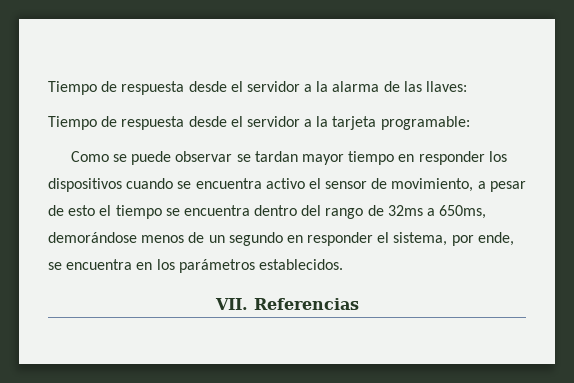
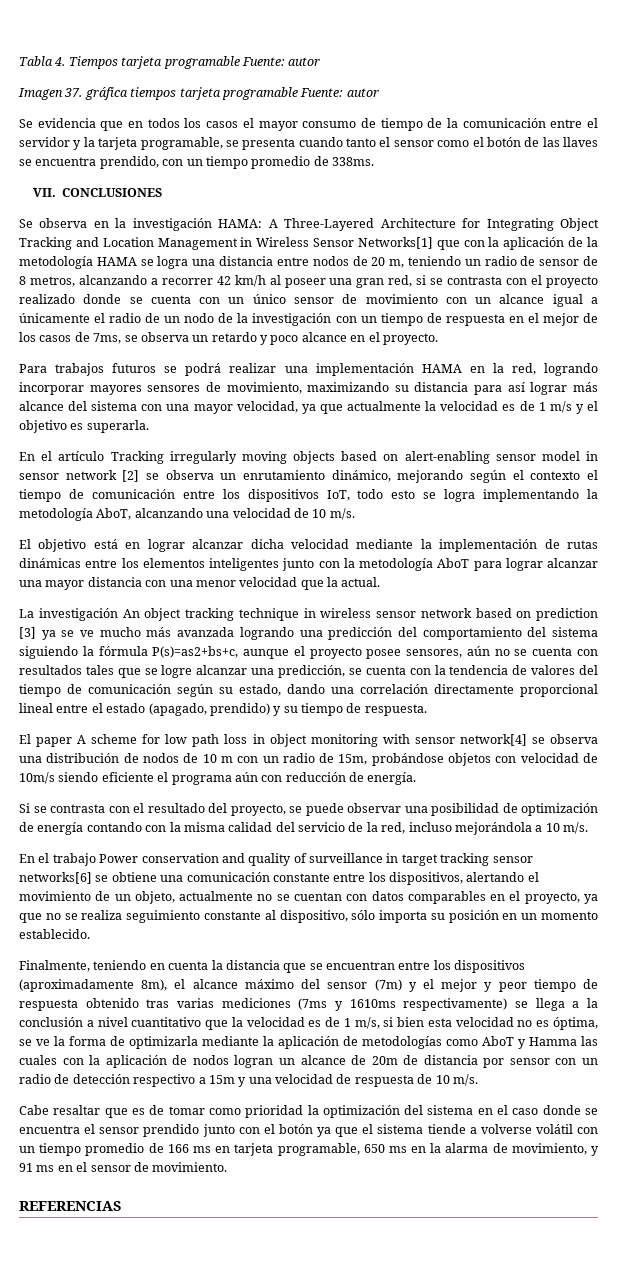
- Tiempo de respuesta desde el servidor a la alarma de las llaves:
- Tiempo de respuesta desde el servidor a la tarjeta programable:
- Como se puede observar se tardan mayor tiempo en responder los dispositivos cuando se encuentra activo el sensor de movimiento, a pesar de esto el tiempo se encuentra dentro del rango de 32ms a 650ms, demorándose menos de un segundo en responder el sistema, por ende, se encuentra en los parámetros establecidos.
- VII. Referencias
+ Tabla 4. Tiempos tarjeta programable Fuente: autor
+ Imagen 37. gráfica tiempos tarjeta programable Fuente: autor
+ Se evidencia que en todos los casos el mayor consumo de tiempo de la comunicación entre el servidor y la tarjeta programable, se presenta cuando tanto el sensor como el botón de las llaves se encuentra prendido, con un tiempo promedio de 338ms.
+ VII. CONCLUSIONES
+ Se observa en la investigación HAMA: A Three-Layered Architecture for Integrating Object Tracking and Location Management in Wireless Sensor Networks[1] que con la aplicación de la metodología HAMA se logra una distancia entre nodos de 20 m, teniendo un radio de sensor de 8 metros, alcanzando a recorrer 42 km/h al poseer una gran red, si se contrasta con el proyecto realizado donde se cuenta con un único sensor de movimiento con un alcance igual a únicamente el radio de un nodo de la investigación con un tiempo de respuesta en el mejor de los casos de 7ms, se observa un retardo y poco alcance en el proyecto.
+ Para trabajos futuros se podrá realizar una implementación HAMA en la red, logrando incorporar mayores sensores de movimiento, maximizando su distancia para así lograr más alcance del sistema con una mayor velocidad, ya que actualmente la velocidad es de 1 m/s y el objetivo es superarla.
+ En el artículo Tracking irregularly moving objects based on alert-enabling sensor model in sensor network [2] se observa un enrutamiento dinámico, mejorando según el contexto el tiempo de comunicación entre los dispositivos IoT, todo esto se logra implementando la metodología AboT, alcanzando una velocidad de 10 m/s.
+ El objetivo está en lograr alcanzar dicha velocidad mediante la implementación de rutas dinámicas entre los elementos inteligentes junto con la metodología AboT para lograr alcanzar una mayor distancia con una menor velocidad que la actual.
+ La investigación An object tracking technique in wireless sensor network based on prediction [3] ya se ve mucho más avanzada logrando una predicción del comportamiento del sistema siguiendo la fórmula P(s)=as2+bs+c, aunque el proyecto posee sensores, aún no se cuenta con resultados tales que se logre alcanzar una predicción, se cuenta con la tendencia de valores del tiempo de comunicación según su estado, dando una correlación directamente proporcional lineal entre el estado (apagado, prendido) y su tiempo de respuesta.
+ El paper A scheme for low path loss in object monitoring with sensor network[4] se observa una distribución de nodos de 10 m con un radio de 15m, probándose objetos con velocidad de 10m/s siendo eficiente el programa aún con reducción de energía.
+ Si se contrasta con el resultado del proyecto, se puede observar una posibilidad de optimización de energía contando con la misma calidad del servicio de la red, incluso mejorándola a 10 m/s.
+ En el trabajo Power conservation and quality of surveillance in target tracking sensor networks[6] se obtiene una comunicación constante entre los dispositivos, alertando el movimiento de un objeto, actualmente no se cuentan con datos comparables en el proyecto, ya que no se realiza seguimiento constante al dispositivo, sólo importa su posición en un momento establecido.
+ Finalmente, teniendo en cuenta la distancia que se encuentran entre los dispositivos (aproximadamente 8m), el alcance máximo del sensor (7m) y el mejor y peor tiempo de respuesta obtenido tras varias mediciones (7ms y 1610ms respectivamente) se llega a la conclusión a nivel cuantitativo que la velocidad es de 1 m/s, si bien esta velocidad no es óptima, se ve la forma de optimizarla mediante la aplicación de metodologías como AboT y Hamma las cuales con la aplicación de nodos logran un alcance de 20m de distancia por sensor con un radio de detección respectivo a 15m y una velocidad de respuesta de 10 m/s.
+ Cabe resaltar que es de tomar como prioridad la optimización del sistema en el caso donde se encuentra el sensor prendido junto con el botón ya que el sistema tiende a volverse volátil con un tiempo promedio de 166 ms en tarjeta programable, 650 ms en la alarma de movimiento, y 91 ms en el sensor de movimiento.
+ REFERENCIAS

